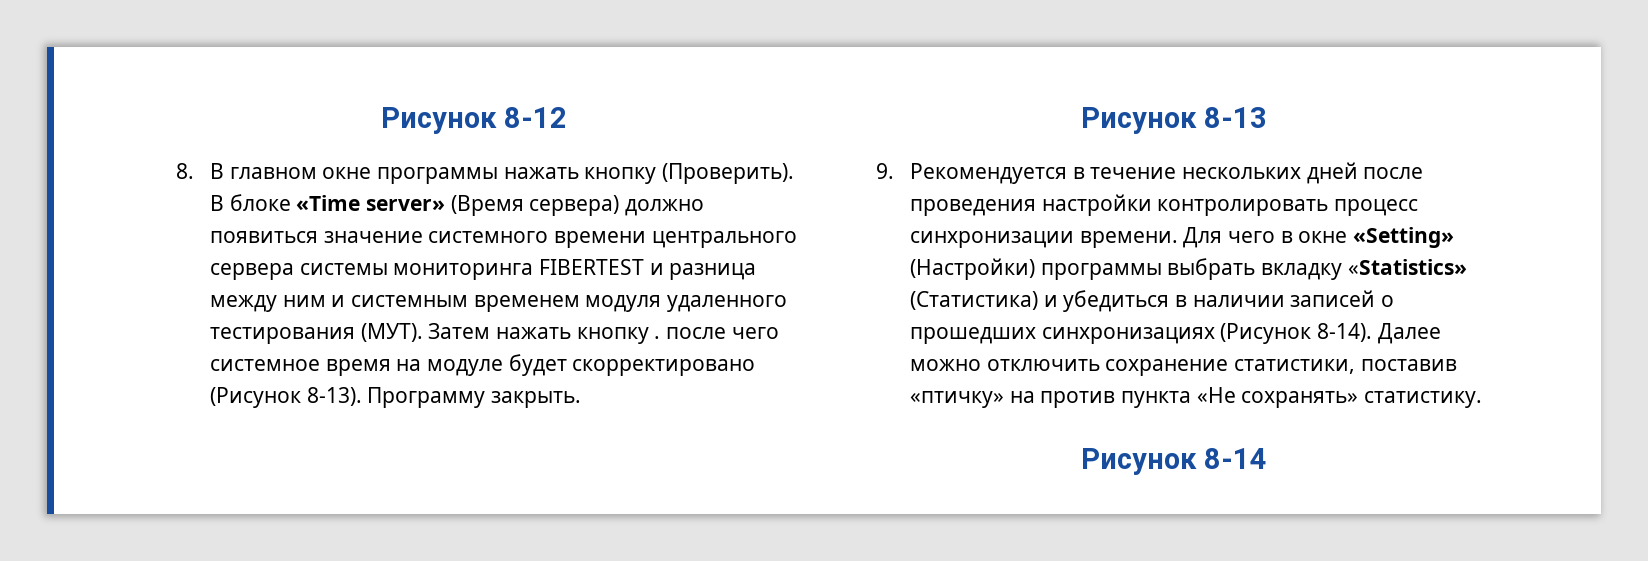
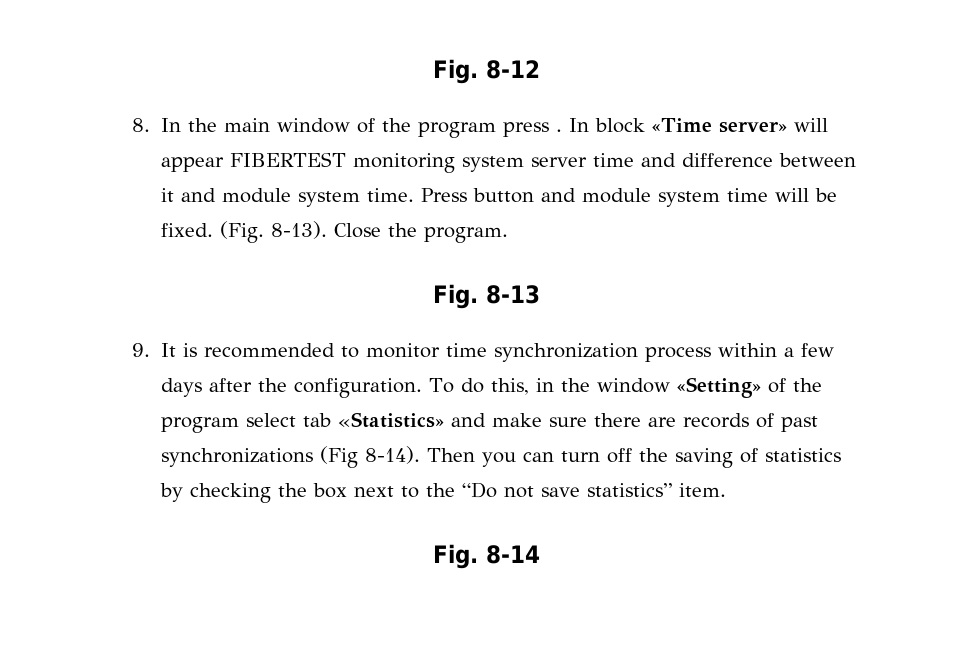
- Рисунок 8-12
+ Fig. 8-12
- 8. В главном окне программы нажать кнопку (Проверить). В блоке «Time server» (Время сервера) должно появиться значение системного времени центрального сервера системы мониторинга FIBERTEST и разница между ним и системным временем модуля удаленного тестирования (МУТ). Затем нажать кнопку . после чего системное время на модуле будет скорректировано (Рисунок 8-13). Программу закрыть.
- Рисунок 8-13
- 9. Рекомендуется в течение нескольких дней после проведения настройки контролировать процесс синхронизации времени. Для чего в окне «Setting» (Настройки) программы выбрать вкладку «Statistics» (Статистика) и убедиться в наличии записей о прошедших синхронизациях (Рисунок 8-14). Далее можно отключить сохранение статистики, поставив «птичку» на против пункта «Не сохранять» статистику.
- Рисунок 8-14
+ 8. In the main window of the program press . In block «Time server» will appear FIBERTEST monitoring system server time and difference between it and module system time. Press button and module system time will be fixed. (Fig. 8-13). Close the program.
+ Fig. 8-13
+ 9. It is recommended to monitor time synchronization process within a few days after the configuration. To do this, in the window «Setting» of the program select tab «Statistics» and make sure there are records of past synchronizations (Fig 8-14). Then you can turn off the saving of statistics by checking the box next to the “Do not save statistics” item.
+ Fig. 8-14

